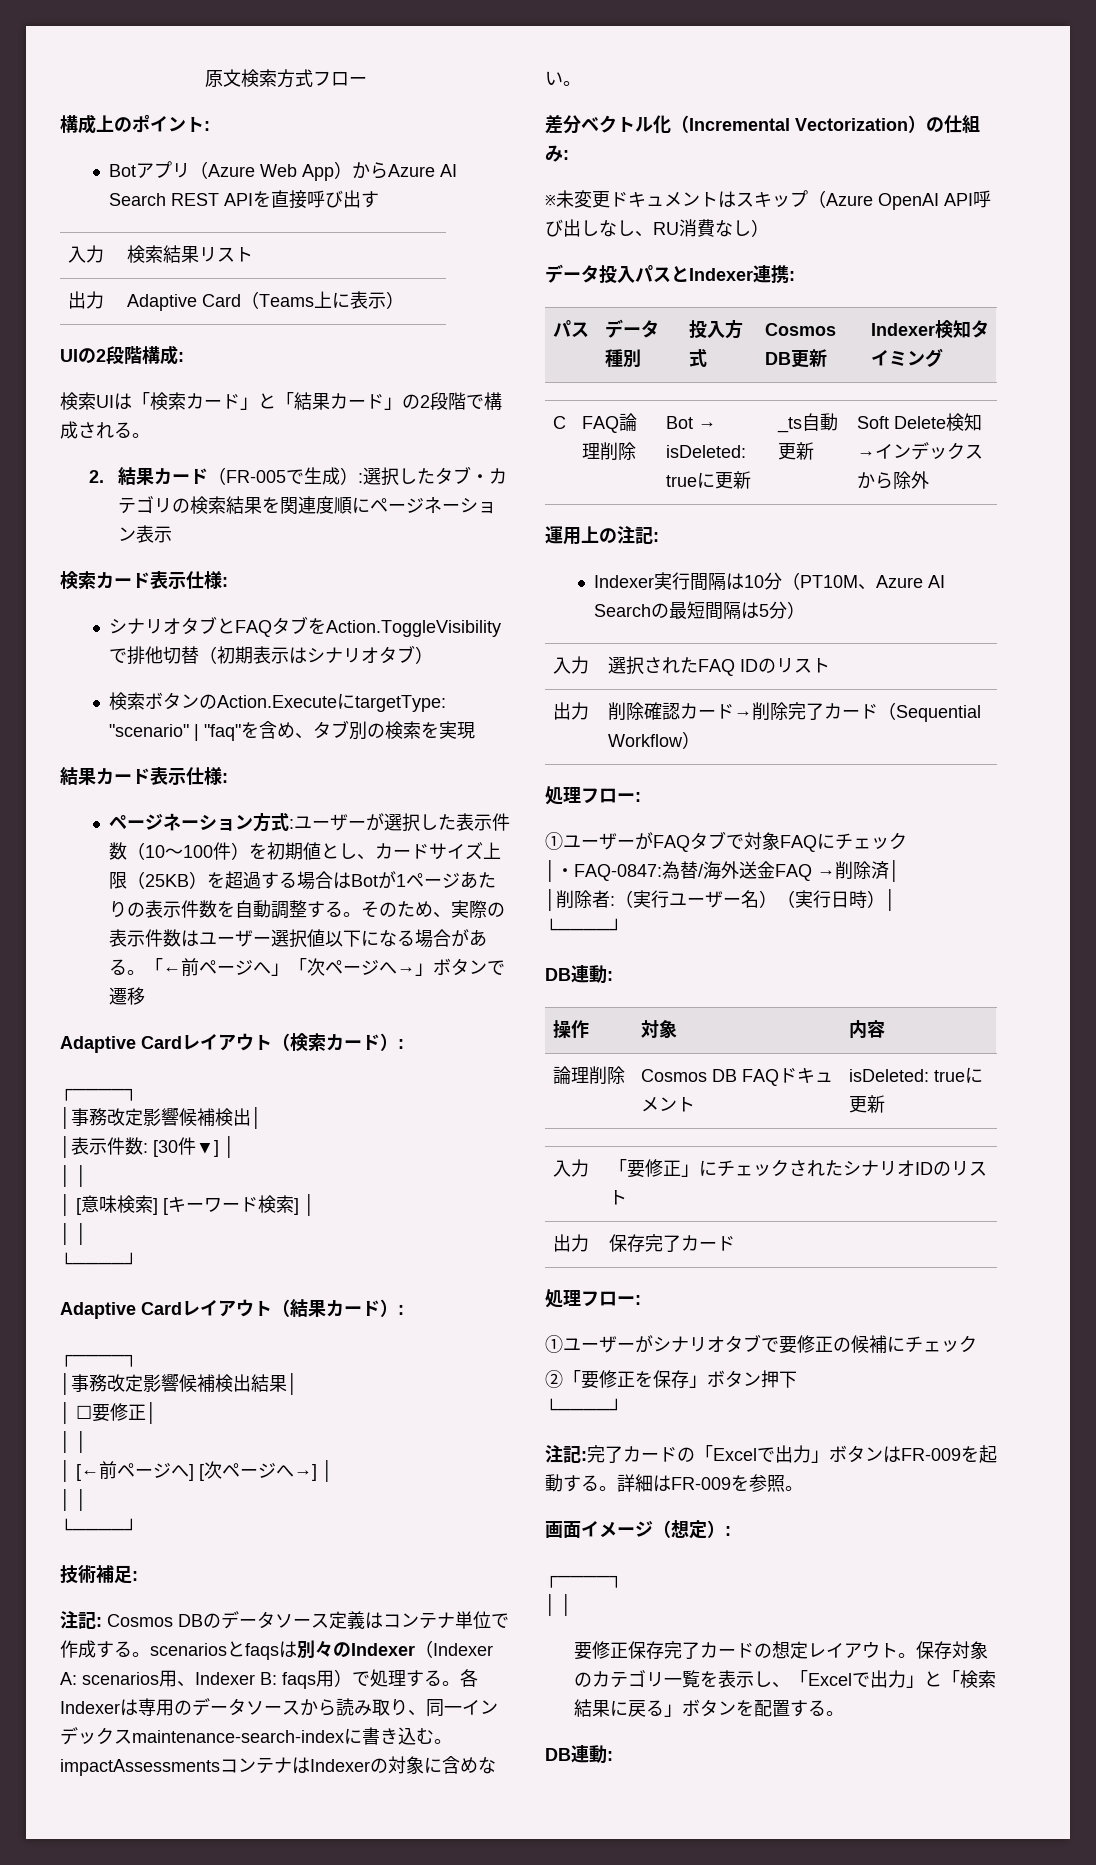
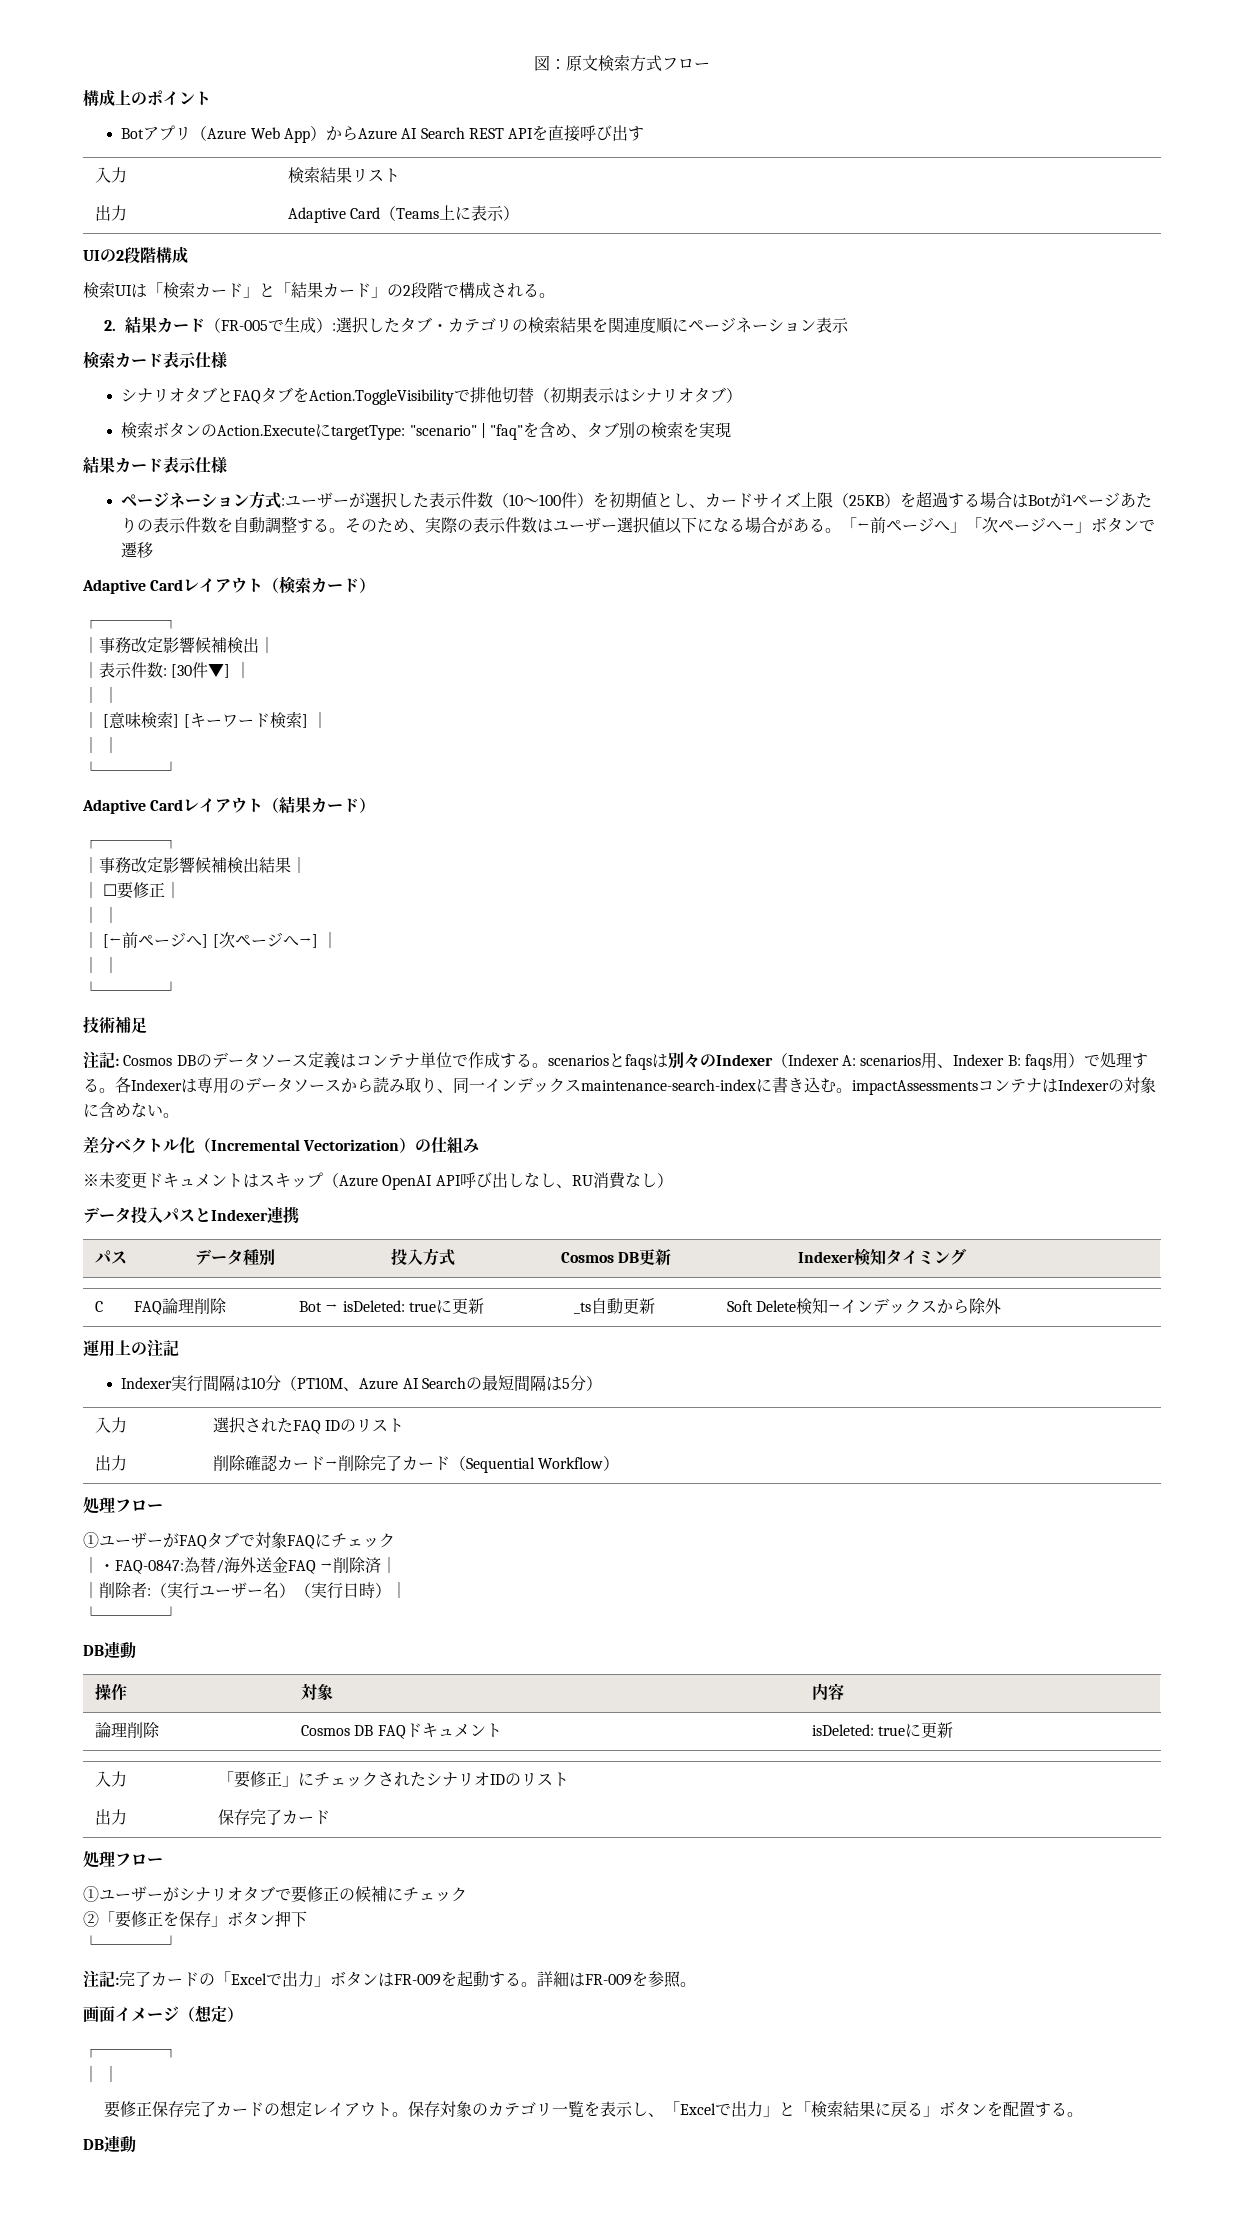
- 原文検索方式フロー
+ 図：原文検索方式フロー
- 構成上のポイント:
+ 構成上のポイント
- UIの2段階構成:
+ UIの2段階構成
- 検索カード表示仕様:
+ 検索カード表示仕様
- 結果カード表示仕様:
+ 結果カード表示仕様
- Adaptive Cardレイアウト（検索カード）:
+ Adaptive Cardレイアウト（検索カード）
- Adaptive Cardレイアウト（結果カード）:
+ Adaptive Cardレイアウト（結果カード）
- 技術補足:
+ 技術補足
- 差分ベクトル化（Incremental Vectorization）の仕組み:
+ 差分ベクトル化（Incremental Vectorization）の仕組み
- データ投入パスとIndexer連携:
+ データ投入パスとIndexer連携
- 運用上の注記:
+ 運用上の注記
  出力 | 削除確認カード→削除完了カード（Sequential Workflow）
- 処理フロー:
+ 処理フロー
  │削除者:（実行ユーザー名）（実行日時）│
  └────┘
- DB連動:
+ DB連動
  出力 | 保存完了カード
- 処理フロー:
+ 処理フロー
- 画面イメージ（想定）:
+ 画面イメージ（想定）
  保存対象のカテゴリ一覧を表示し、「Excelで出力」と「検索結果に戻る」ボタンを配置する。
- DB連動:
+ DB連動

